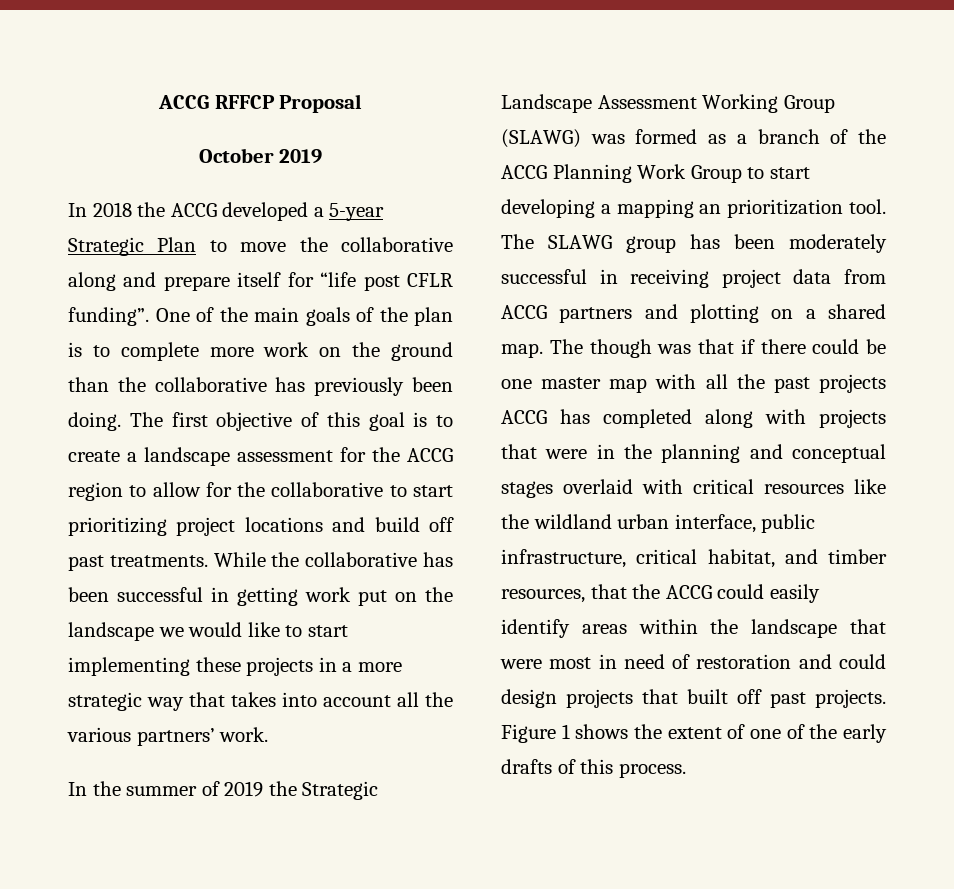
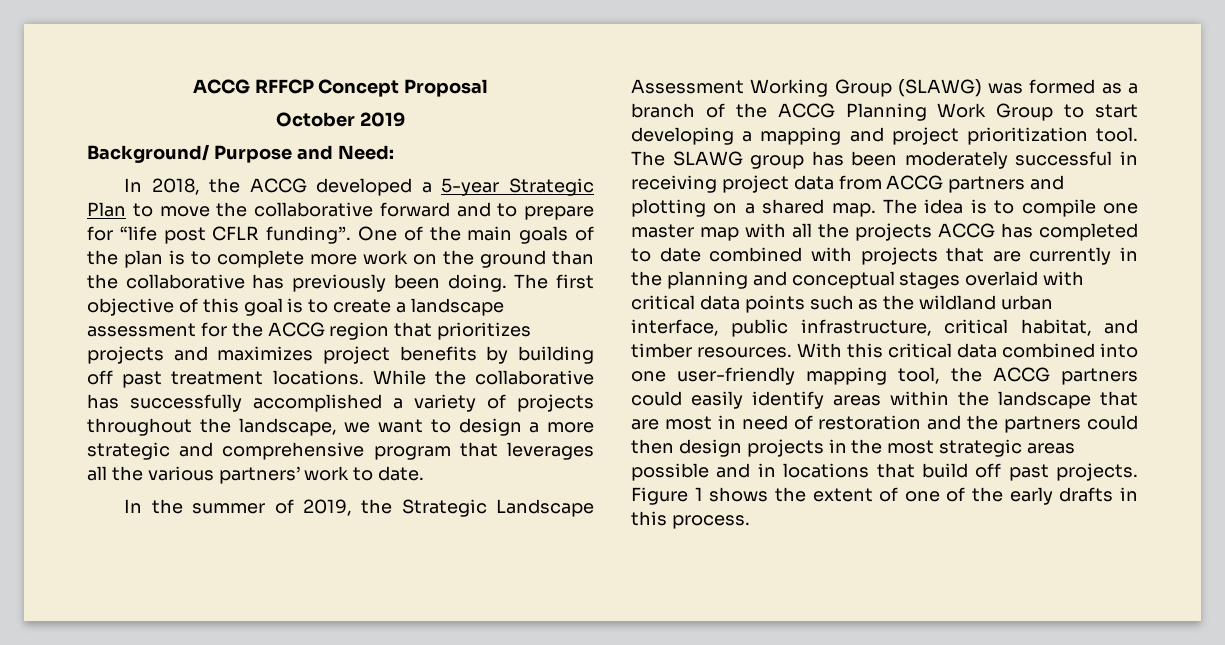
- ACCG RFFCP Proposal
+ ACCG RFFCP Concept Proposal
- In 2018 the ACCG developed a 5-year Strategic Plan to move the collaborative along and prepare itself for “life post CFLR funding”.
+ Background/ Purpose and Need:
+ In 2018, the ACCG developed a 5-year Strategic Plan to move the collaborative forward and to prepare for “life post CFLR funding”.
- The first objective of this goal is to create a landscape assessment for the ACCG region to allow for the collaborative to start prioritizing project locations and build off past treatments. While the collaborative has been successful in getting work put on the landscape we would like to start implementing these projects in a more strategic way that takes into account all the various partners’ work.
+ The first objective of this goal is to create a landscape assessment for the ACCG region that prioritizes projects and maximizes project benefits by building off past treatment locations. While the collaborative has successfully accomplished a variety of projects throughout the landscape, we want to design a more strategic and comprehensive program that leverages all the various partners’ work to date.
- In the summer of 2019 the Strategic Landscape Assessment Working Group (SLAWG) was formed as a branch of the ACCG Planning Work Group to start developing a mapping an prioritization tool.
+ In the summer of 2019, the Strategic Landscape Assessment Working Group (SLAWG) was formed as a branch of the ACCG Planning Work Group to start developing a mapping and project prioritization tool.
- The though was that if there could be one master map with all the past projects ACCG has completed along with projects that were in the planning and conceptual stages overlaid with critical resources like the wildland urban interface, public infrastructure, critical habitat, and timber resources, that the ACCG could easily identify areas within the landscape that were most in need of restoration and could design projects that built off past projects.
+ The idea is to compile one master map with all the projects ACCG has completed to date combined with projects that are currently in the planning and conceptual stages overlaid with critical data points such as the wildland urban interface, public infrastructure, critical habitat, and timber resources. With this critical data combined into one user-friendly mapping tool, the ACCG partners could easily identify areas within the landscape that are most in need of restoration and the partners could then design projects in the most strategic areas possible and in locations that build off past projects.
- Figure 1 shows the extent of one of the early drafts of this process.
+ Figure 1 shows the extent of one of the early drafts in this process.

